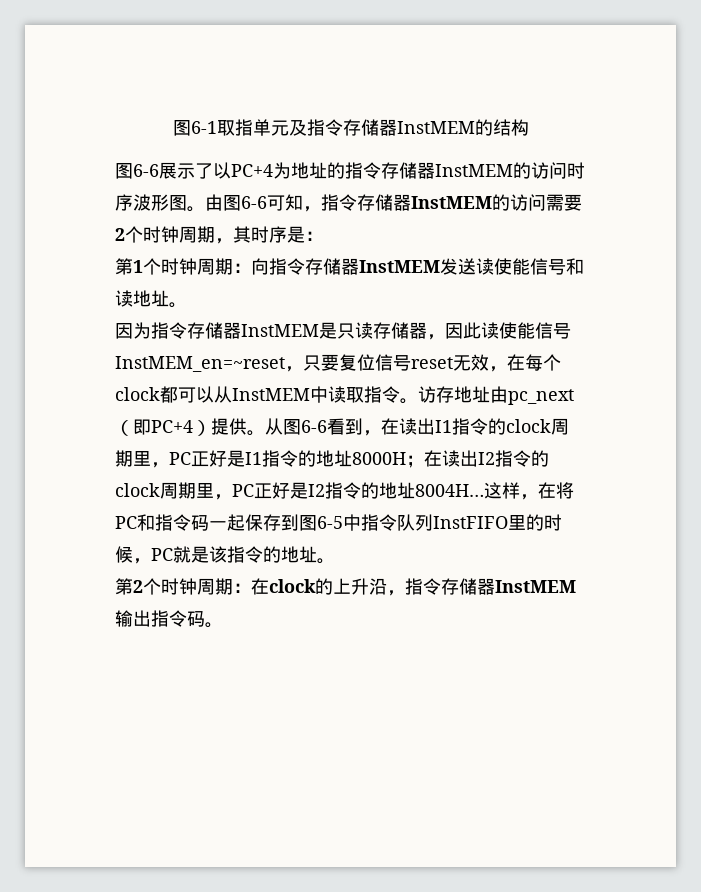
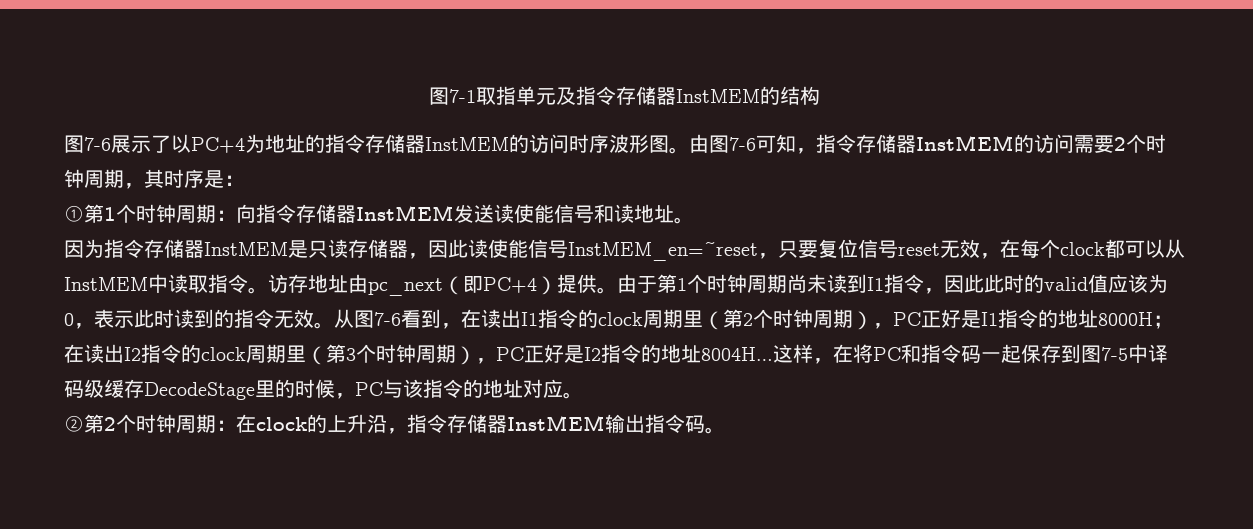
- 图6-1取指单元及指令存储器InstMEM的结构
+ 图7-1取指单元及指令存储器InstMEM的结构
- 图6-6展示了以PC+4为地址的指令存储器InstMEM的访问时序波形图。
+ 图7-6展示了以PC+4为地址的指令存储器InstMEM的访问时序波形图。
- 由图6-6可知，指令存储器InstMEM的访问需要2个时钟周期，其时序是：
+ 由图7-6可知，指令存储器InstMEM的访问需要2个时钟周期，其时序是：
- 第1个时钟周期：向指令存储器InstMEM发送读使能信号和读地址。
+ ①第1个时钟周期：向指令存储器InstMEM发送读使能信号和读地址。
- 从图6-6看到，在读出I1指令的clock周期里，PC正好是I1指令的地址8000H；在读出I2指令的clock周期里，PC正好是I2指令的地址8004H…
+ 由于第1个时钟周期尚未读到I1指令，因此此时的valid值应该为0，表示此时读到的指令无效。从图7-6看到，在读出I1指令的clock周期里（第2个时钟周期），PC正好是I1指令的地址8000H；在读出I2指令的clock周期里（第3个时钟周期），PC正好是I2指令的地址8004H…
- 这样，在将PC和指令码一起保存到图6-5中指令队列InstFIFO里的时候，PC就是该指令的地址。
- 第2个时钟周期：在clock的上升沿，指令存储器InstMEM输出指令码。
+ 这样，在将PC和指令码一起保存到图7-5中译码级缓存DecodeStage里的时候，PC与该指令的地址对应。
+ ②第2个时钟周期：在clock的上升沿，指令存储器InstMEM输出指令码。

